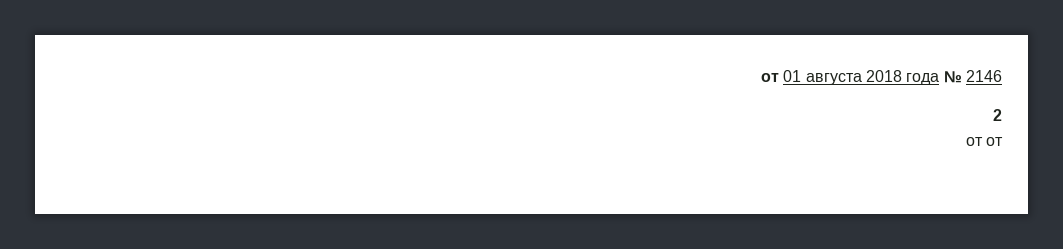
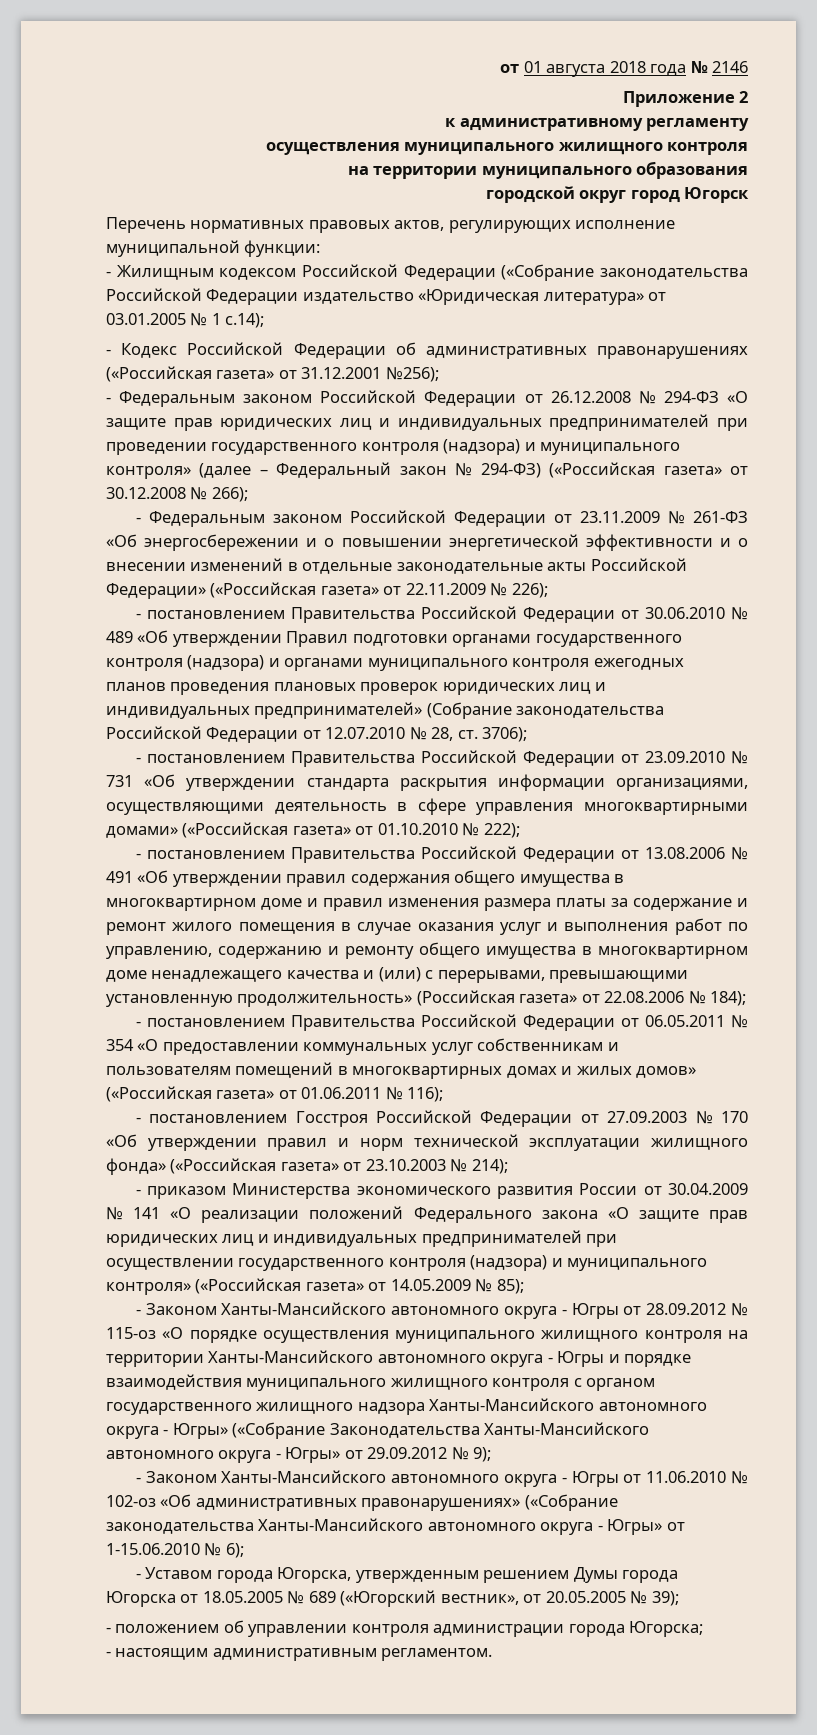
- 2
+ Приложение 2
- от от
+ к административному регламенту
+ осуществления муниципального жилищного контроля
+ на территории муниципального образования
+ городской округ город Югорск
+ Перечень нормативных правовых актов, регулирующих исполнение муниципальной функции:
+ - Жилищным кодексом Российской Федерации («Собрание законодательства Российской Федерации издательство «Юридическая литература» от 03.01.2005 № 1 с.14);
+ - Кодекс Российской Федерации об административных правонарушениях («Российская газета» от 31.12.2001 №256);
+ - Федеральным законом Российской Федерации от 26.12.2008 № 294-ФЗ «О защите прав юридических лиц и индивидуальных предпринимателей при проведении государственного контроля (надзора) и муниципального контроля» (далее – Федеральный закон № 294-ФЗ) («Российская газета» от 30.12.2008 № 266);
+ - Федеральным законом Российской Федерации от 23.11.2009 № 261-ФЗ «Об энергосбережении и о повышении энергетической эффективности и о внесении изменений в отдельные законодательные акты Российской Федерации» («Российская газета» от 22.11.2009 № 226);
+ - постановлением Правительства Российской Федерации от 30.06.2010 № 489 «Об утверждении Правил подготовки органами государственного контроля (надзора) и органами муниципального контроля ежегодных планов проведения плановых проверок юридических лиц и индивидуальных предпринимателей» (Собрание законодательства Российской Федерации от 12.07.2010 № 28, ст. 3706);
+ - постановлением Правительства Российской Федерации от 23.09.2010 № 731 «Об утверждении стандарта раскрытия информации организациями, осуществляющими деятельность в сфере управления многоквартирными домами» («Российская газета» от 01.10.2010 № 222);
+ - постановлением Правительства Российской Федерации от 13.08.2006 № 491 «Об утверждении правил содержания общего имущества в многоквартирном доме и правил изменения размера платы за содержание и ремонт жилого помещения в случае оказания услуг и выполнения работ по управлению, содержанию и ремонту общего имущества в многоквартирном доме ненадлежащего качества и (или) с перерывами, превышающими установленную продолжительность» (Российская газета» от 22.08.2006 № 184);
+ - постановлением Правительства Российской Федерации от 06.05.2011 № 354 «О предоставлении коммунальных услуг собственникам и пользователям помещений в многоквартирных домах и жилых домов» («Российская газета» от 01.06.2011 № 116);
+ - постановлением Госстроя Российской Федерации от 27.09.2003 № 170 «Об утверждении правил и норм технической эксплуатации жилищного фонда» («Российская газета» от 23.10.2003 № 214);
+ - приказом Министерства экономического развития России от 30.04.2009 № 141 «О реализации положений Федерального закона «О защите прав юридических лиц и индивидуальных предпринимателей при осуществлении государственного контроля (надзора) и муниципального контроля» («Российская газета» от 14.05.2009 № 85);
+ - Законом Ханты-Мансийского автономного округа - Югры от 28.09.2012 № 115-оз «О порядке осуществления муниципального жилищного контроля на территории Ханты-Мансийского автономного округа - Югры и порядке взаимодействия муниципального жилищного контроля с органом государственного жилищного надзора Ханты-Мансийского автономного округа - Югры» («Собрание Законодательства Ханты-Мансийского автономного округа - Югры» от 29.09.2012 № 9);
+ - Законом Ханты-Мансийского автономного округа - Югры от 11.06.2010 № 102-оз «Об административных правонарушениях» («Собрание законодательства Ханты-Мансийского автономного округа - Югры» от 1-15.06.2010 № 6);
+ - Уставом города Югорска, утвержденным решением Думы города Югорска от 18.05.2005 № 689 («Югорский вестник», от 20.05.2005 № 39);
+ - положением об управлении контроля администрации города Югорска;
+ - настоящим административным регламентом.

